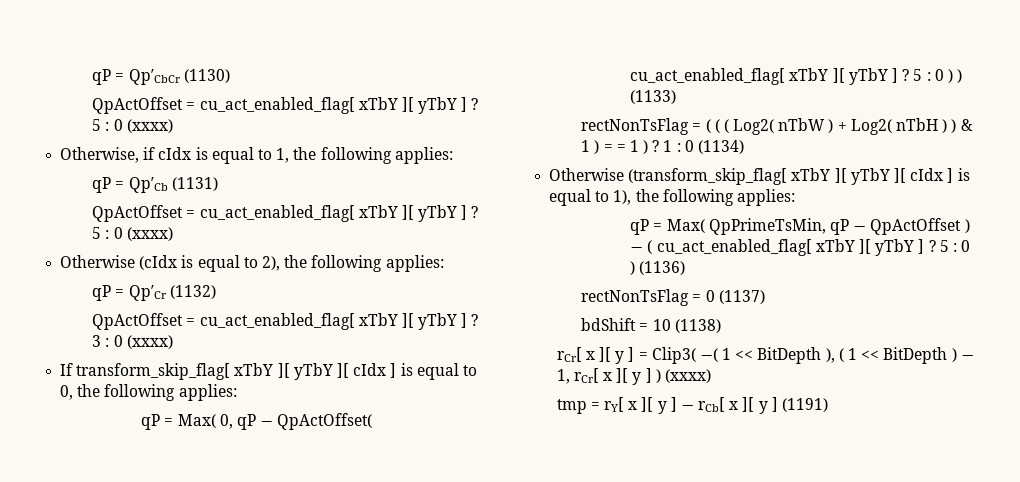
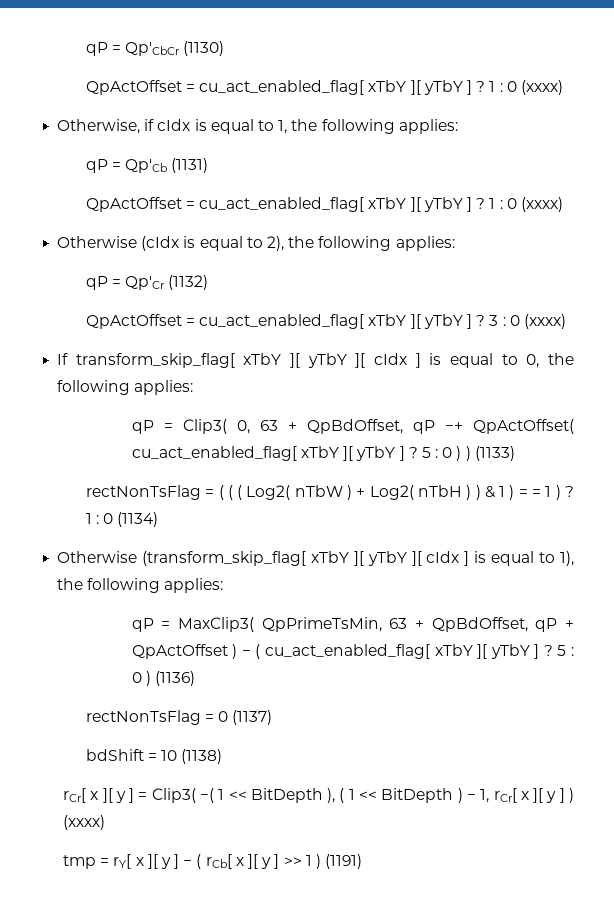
  qP = Qp′CbCr (1130)
- QpActOffset = cu_act_enabled_flag[ xTbY ][ yTbY ] ? 5 : 0 (xxxx)
+ QpActOffset = cu_act_enabled_flag[ xTbY ][ yTbY ] ? 1 : 0 (xxxx)
  qP = Qp′Cb (1131)
- QpActOffset = cu_act_enabled_flag[ xTbY ][ yTbY ] ? 5 : 0 (xxxx)
+ QpActOffset = cu_act_enabled_flag[ xTbY ][ yTbY ] ? 1 : 0 (xxxx)
- qP = Max( 0, qP − QpActOffset( cu_act_enabled_flag[ xTbY ][ yTbY ] ?
+ qP = Clip3( 0, 63 + QpBdOffset, qP −+ QpActOffset( cu_act_enabled_flag[ xTbY ][ yTbY ] ?
- qP = Max( QpPrimeTsMin, qP − QpActOffset ) − ( cu_act_enabled_flag[ xTbY ][ yTbY ] ?
+ qP = MaxClip3( QpPrimeTsMin, 63 + QpBdOffset, qP + QpActOffset ) − ( cu_act_enabled_flag[ xTbY ][ yTbY ] ?
- tmp = rY[ x ][ y ] − rCb[ x ][ y ] (1191)
+ tmp = rY[ x ][ y ] − ( rCb[ x ][ y ] >> 1 ) (1191)

